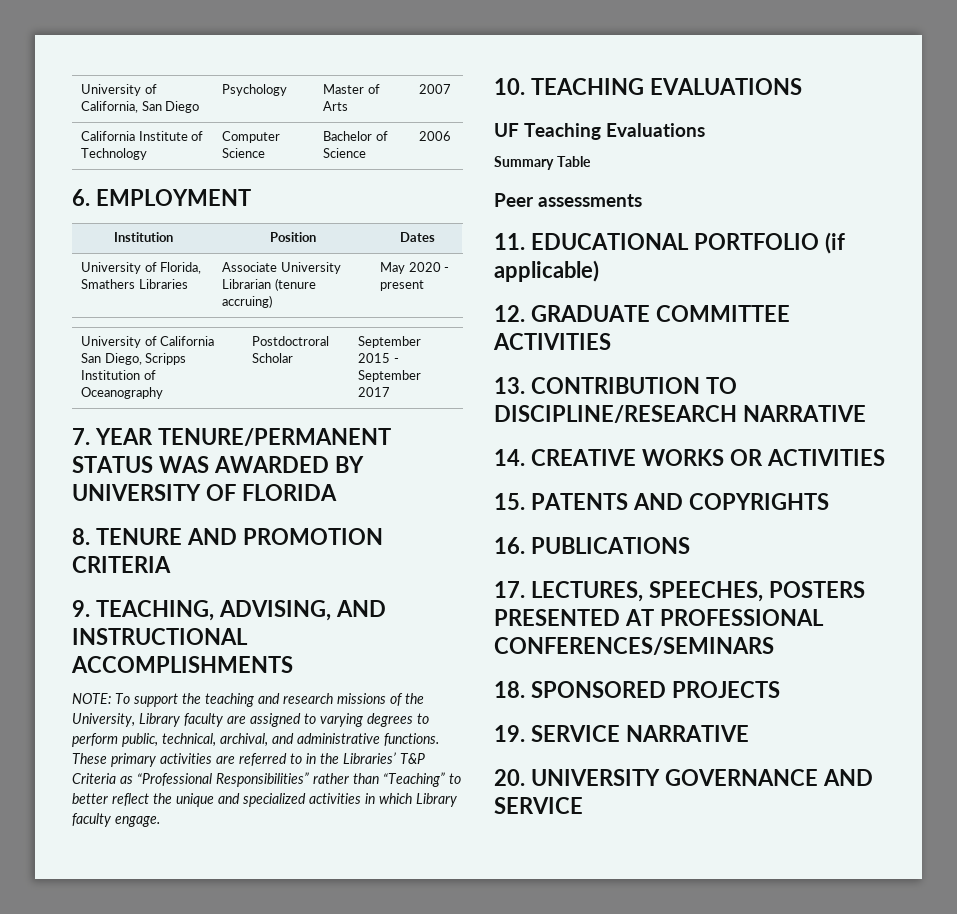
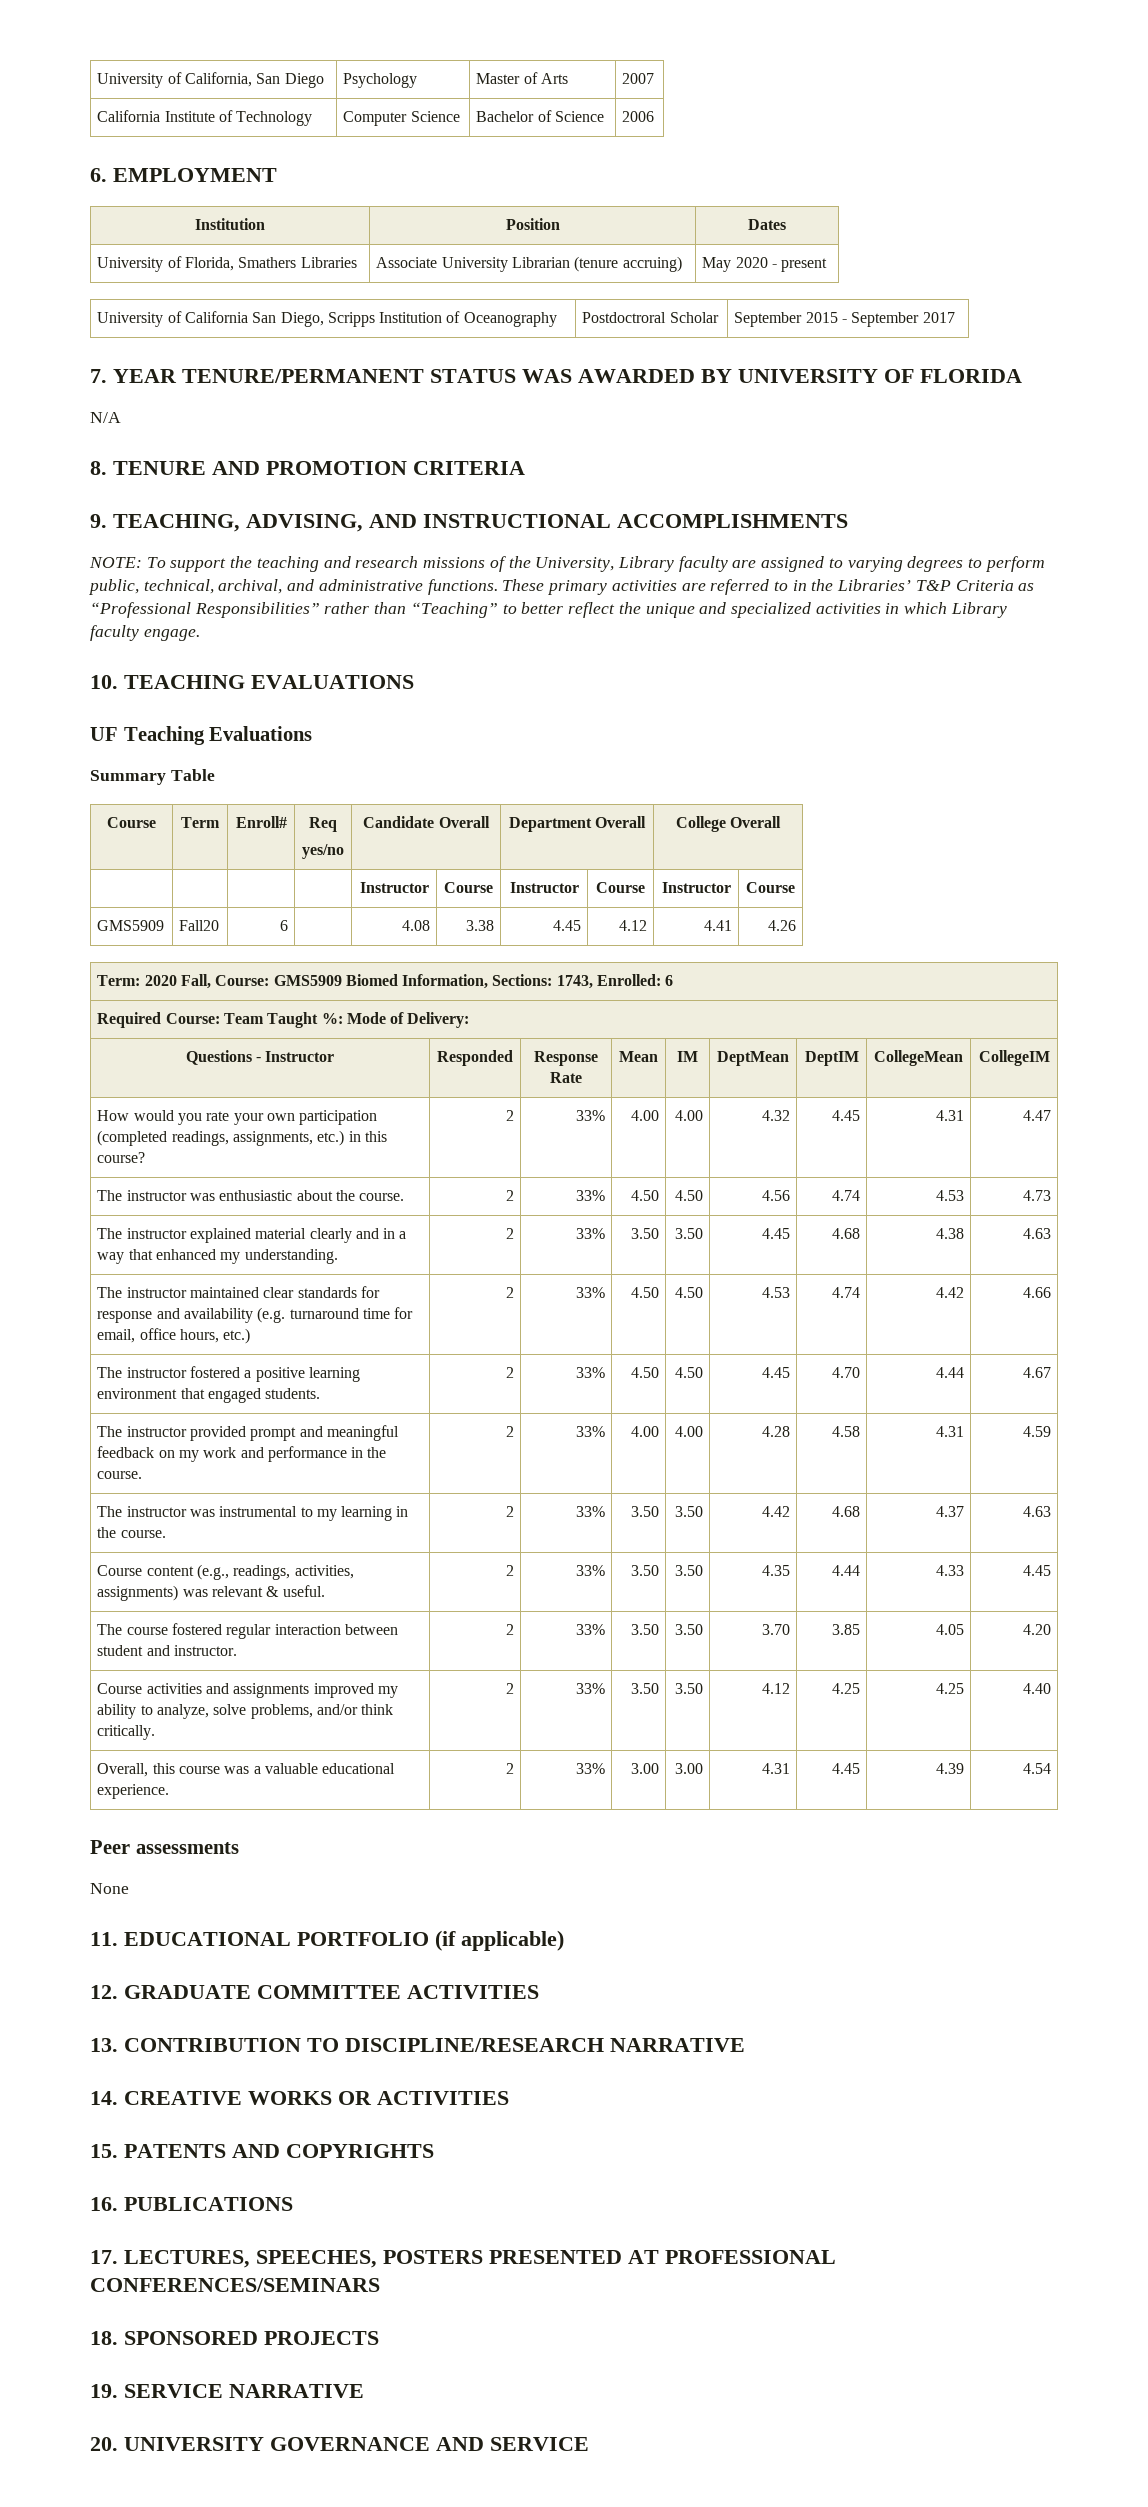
+ N/A
+ Course | Term | Enroll# | Req
+ yes/no | Candidate Overall | Department Overall | College Overall
+ | | | | Instructor | Course | Instructor | Course | Instructor | Course
+ GMS5909 | Fall20 | 6 | | 4.08 | 3.38 | 4.45 | 4.12 | 4.41 | 4.26
+ Term: 2020 Fall, Course: GMS5909 Biomed Information, Sections: 1743, Enrolled: 6
+ Required Course: Team Taught %: Mode of Delivery:
+ Questions - Instructor | Responded | Response Rate | Mean | IM | DeptMean | DeptIM | CollegeMean | CollegeIM
+ How would you rate your own participation (completed readings, assignments, etc.) in this course? | 2 | 33% | 4.00 | 4.00 | 4.32 | 4.45 | 4.31 | 4.47
+ The instructor was enthusiastic about the course. | 2 | 33% | 4.50 | 4.50 | 4.56 | 4.74 | 4.53 | 4.73
+ The instructor explained material clearly and in a way that enhanced my understanding. | 2 | 33% | 3.50 | 3.50 | 4.45 | 4.68 | 4.38 | 4.63
+ The instructor maintained clear standards for response and availability (e.g. turnaround time for email, office hours, etc.) | 2 | 33% | 4.50 | 4.50 | 4.53 | 4.74 | 4.42 | 4.66
+ The instructor fostered a positive learning environment that engaged students. | 2 | 33% | 4.50 | 4.50 | 4.45 | 4.70 | 4.44 | 4.67
+ The instructor provided prompt and meaningful feedback on my work and performance in the course. | 2 | 33% | 4.00 | 4.00 | 4.28 | 4.58 | 4.31 | 4.59
+ The instructor was instrumental to my learning in the course. | 2 | 33% | 3.50 | 3.50 | 4.42 | 4.68 | 4.37 | 4.63
+ Course content (e.g., readings, activities, assignments) was relevant & useful. | 2 | 33% | 3.50 | 3.50 | 4.35 | 4.44 | 4.33 | 4.45
+ The course fostered regular interaction between student and instructor. | 2 | 33% | 3.50 | 3.50 | 3.70 | 3.85 | 4.05 | 4.20
+ Course activities and assignments improved my ability to analyze, solve problems, and/or think critically. | 2 | 33% | 3.50 | 3.50 | 4.12 | 4.25 | 4.25 | 4.40
+ Overall, this course was a valuable educational experience. | 2 | 33% | 3.00 | 3.00 | 4.31 | 4.45 | 4.39 | 4.54
+ None

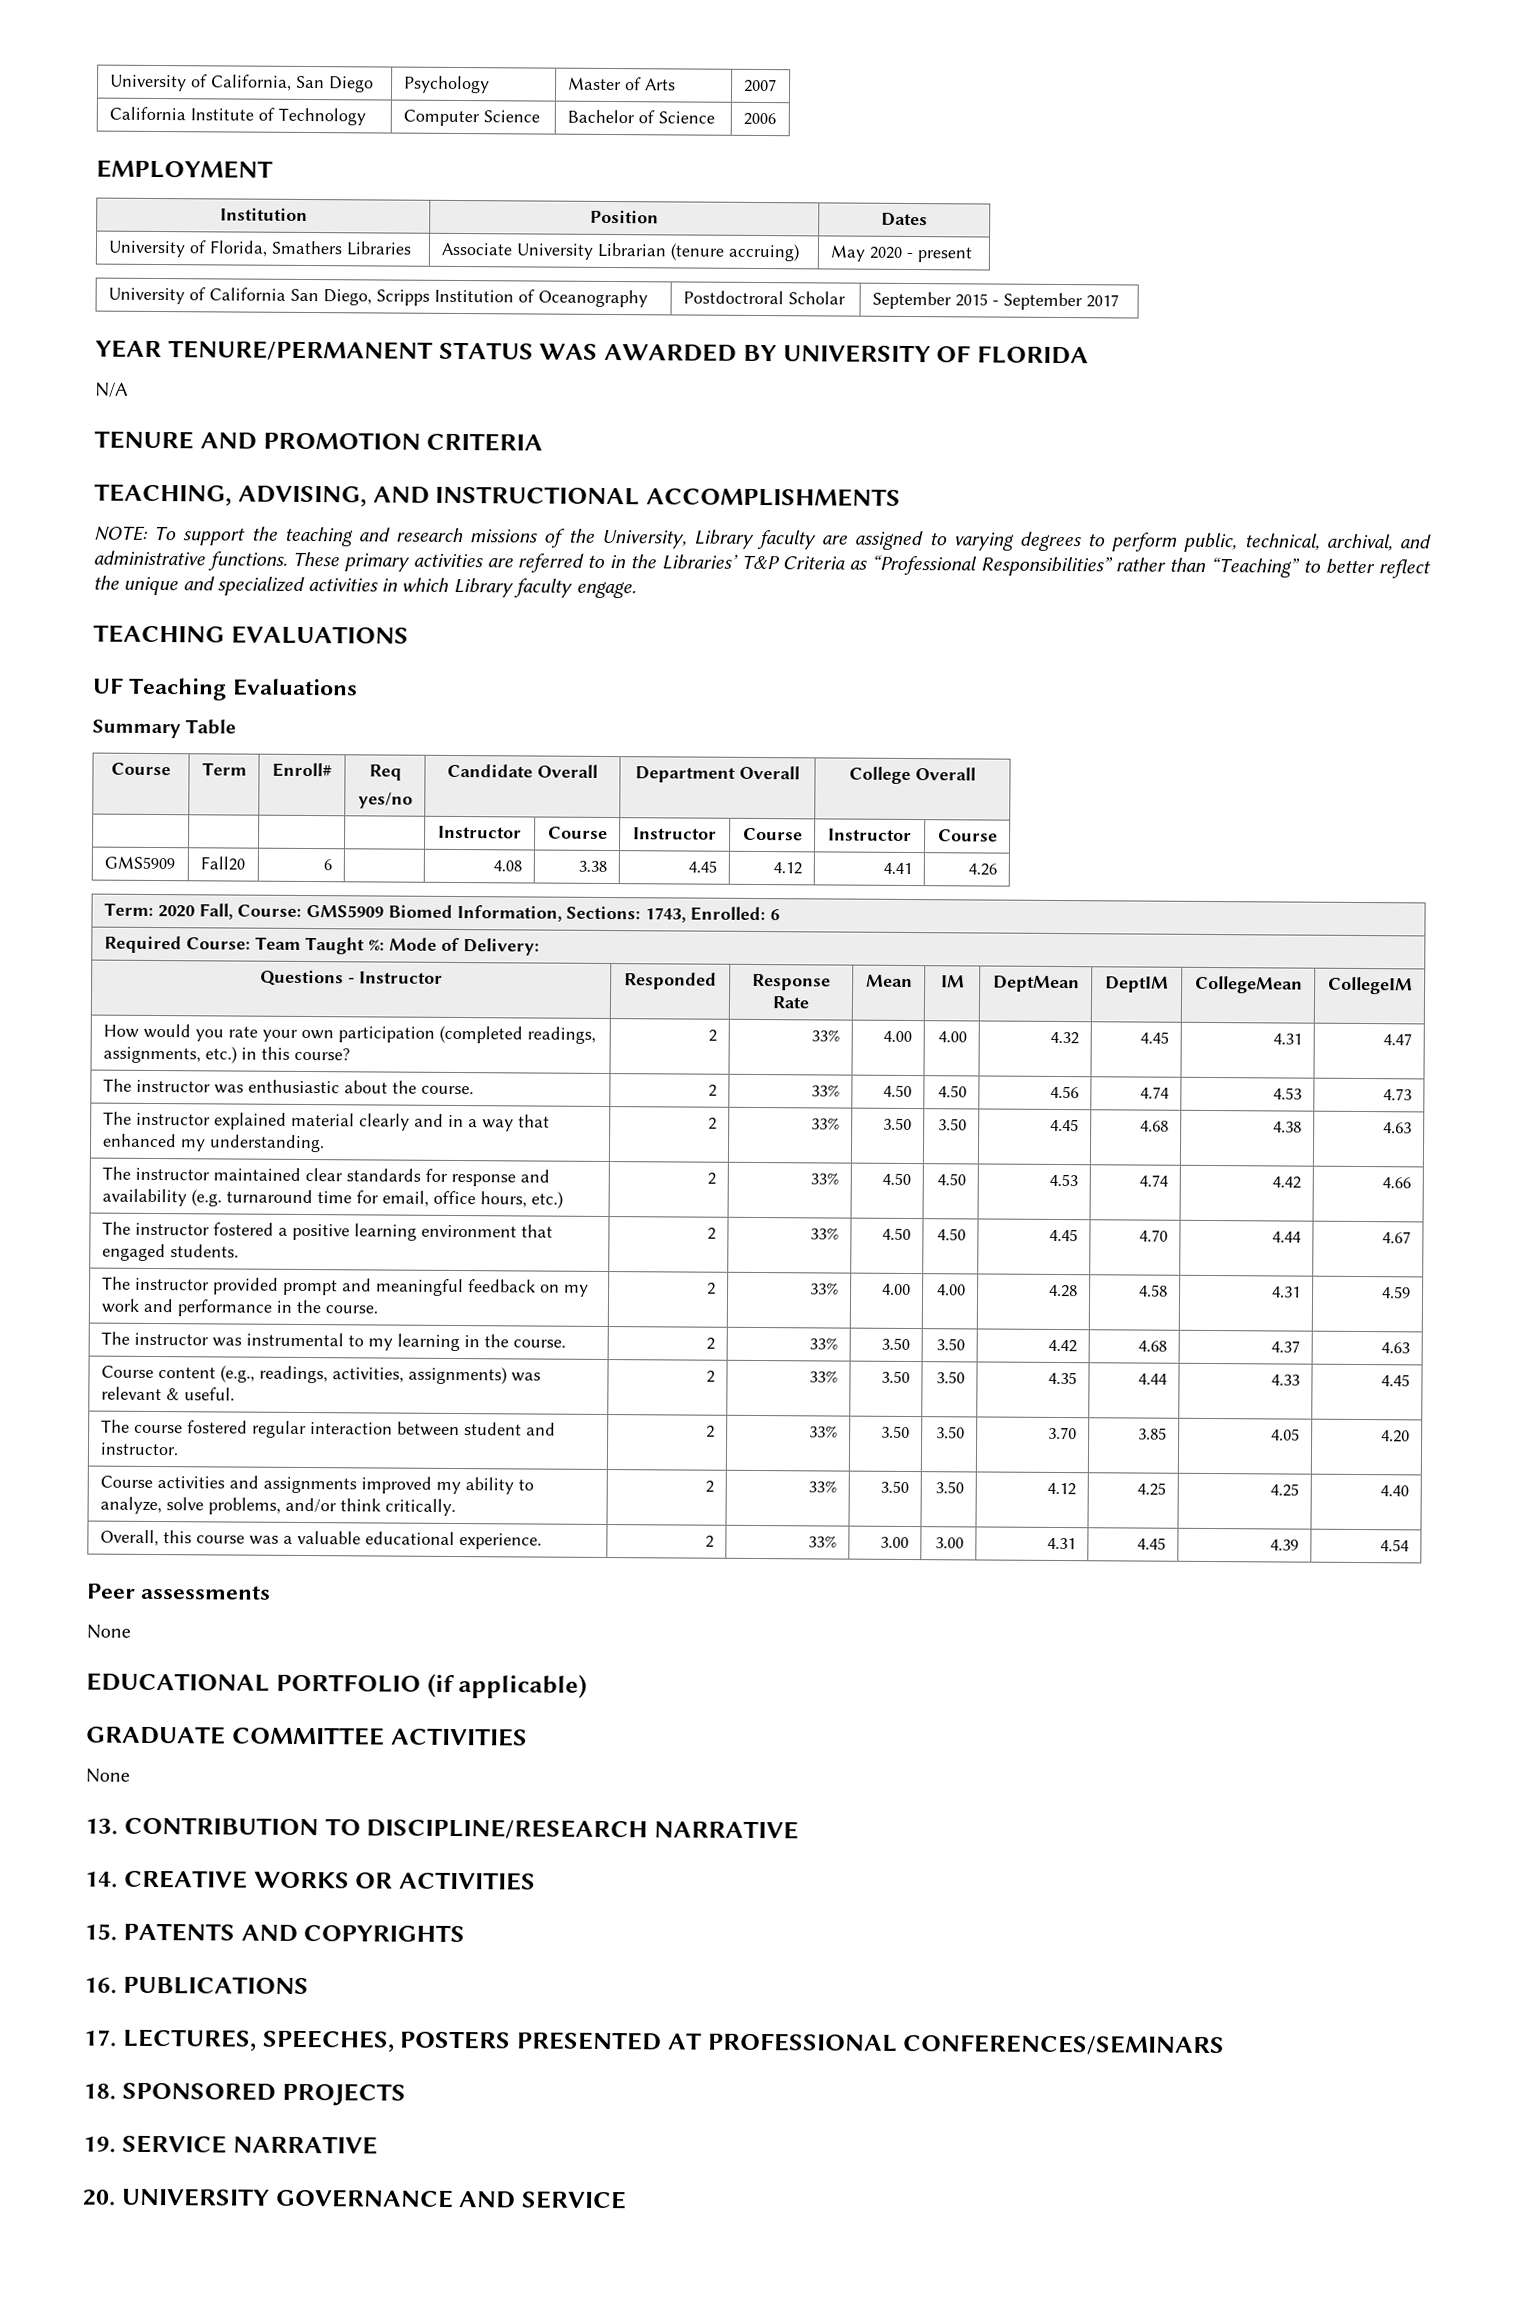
- 6. EMPLOYMENT
+ EMPLOYMENT
- 7. YEAR TENURE/PERMANENT STATUS WAS AWARDED BY UNIVERSITY OF FLORIDA
+ YEAR TENURE/PERMANENT STATUS WAS AWARDED BY UNIVERSITY OF FLORIDA
- 8. TENURE AND PROMOTION CRITERIA
+ TENURE AND PROMOTION CRITERIA
- 9. TEACHING, ADVISING, AND INSTRUCTIONAL ACCOMPLISHMENTS
+ TEACHING, ADVISING, AND INSTRUCTIONAL ACCOMPLISHMENTS
- 10. TEACHING EVALUATIONS
+ TEACHING EVALUATIONS
- 11. EDUCATIONAL PORTFOLIO (if applicable)
+ EDUCATIONAL PORTFOLIO (if applicable)
- 12. GRADUATE COMMITTEE ACTIVITIES
+ GRADUATE COMMITTEE ACTIVITIES
+ None

